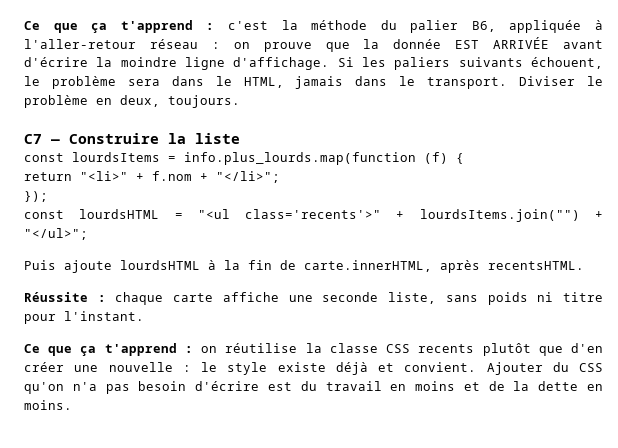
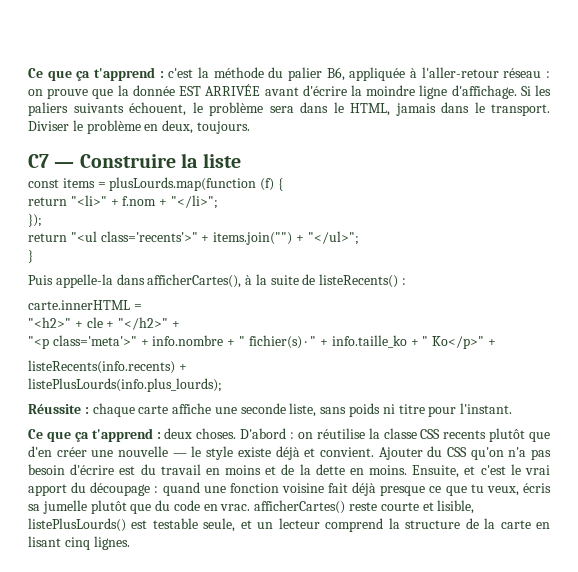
- const lourdsItems = info.plus_lourds.map(function (f) {
+ const items = plusLourds.map(function (f) {
- const lourdsHTML = "<ul class='recents'>" + lourdsItems.join("") + "</ul>";
+ return "<ul class='recents'>" + items.join("") + "</ul>";
+ }
- Puis ajoute lourdsHTML à la fin de carte.innerHTML, après recentsHTML.
+ Puis appelle-la dans afficherCartes(), à la suite de listeRecents() :
+ carte.innerHTML =
+ "<h2>" + cle + "</h2>" +
+ "<p class='meta'>" + info.nombre + " fichier(s) · " + info.taille_ko + " Ko</p>" +
+ listeRecents(info.recents) +
+ listePlusLourds(info.plus_lourds);
- Ce que ça t'apprend : on réutilise la classe CSS recents plutôt que d'en créer une nouvelle : le style existe déjà et convient.
+ Ce que ça t'apprend : deux choses. D'abord : on réutilise la classe CSS recents plutôt que d'en créer une nouvelle — le style existe déjà et convient.
+ Ensuite, et c'est le vrai apport du découpage : quand une fonction voisine fait déjà presque ce que tu veux, écris sa jumelle plutôt que du code en vrac. afficherCartes() reste courte et lisible, listePlusLourds() est testable seule, et un lecteur comprend la structure de la carte en lisant cinq lignes.

